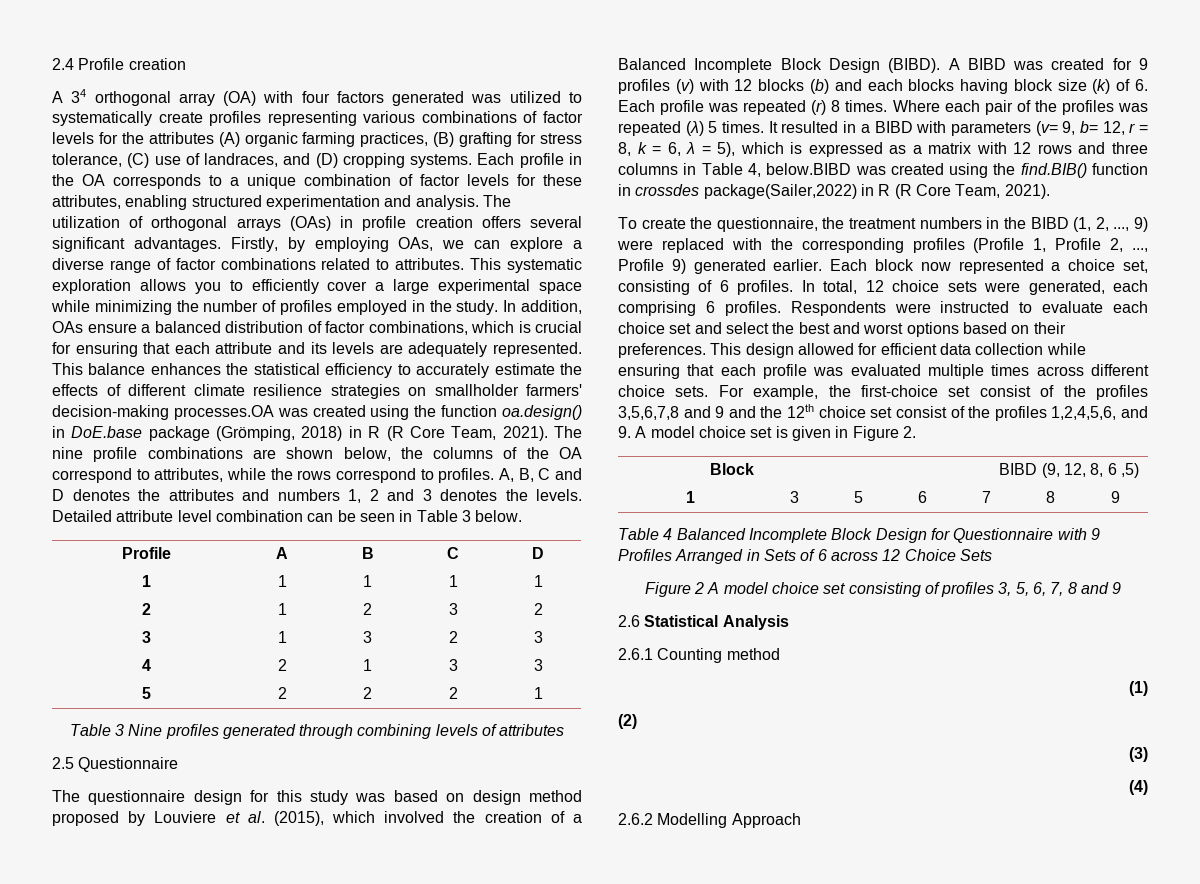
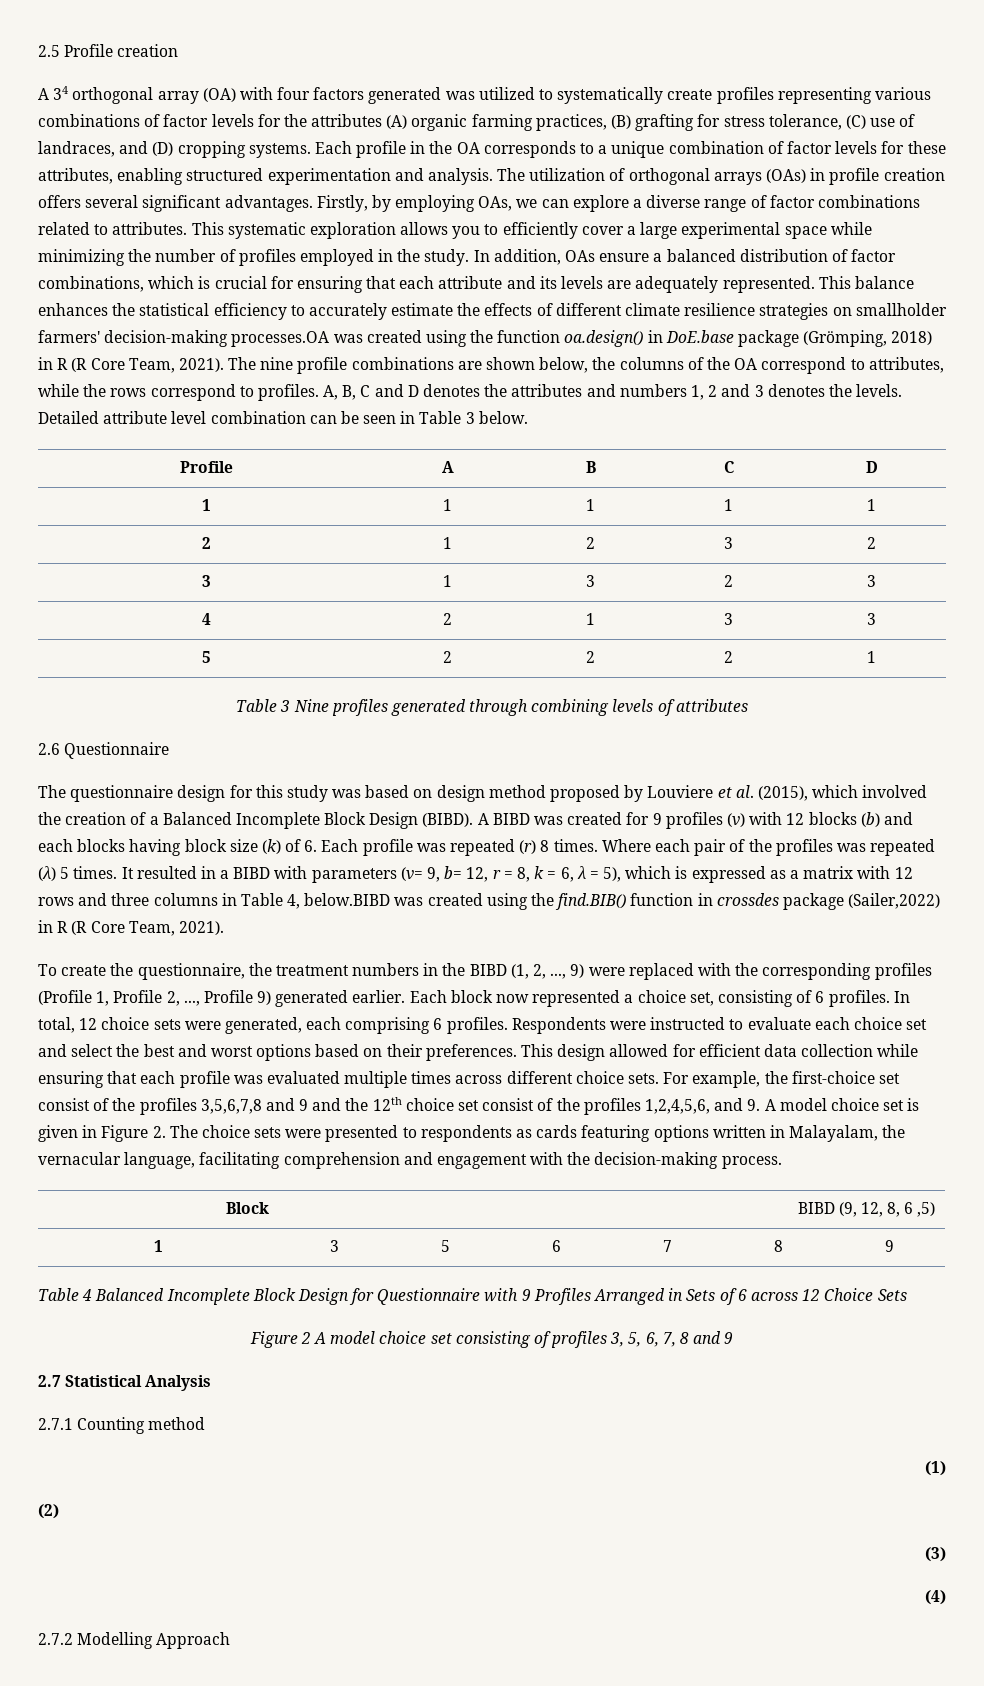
- 2.4 Profile creation
+ 2.5 Profile creation
- 2.5 Questionnaire
+ 2.6 Questionnaire
- It resulted in a BIBD with parameters (v= 9, b= 12, r = 8, k = 6, λ = 5), which is expressed as a matrix with 12 rows and three columns in Table 4, below.BIBD was created using the find.BIB() function in crossdes package(Sailer,2022) in R (R Core Team, 2021).
+ It resulted in a BIBD with parameters (v= 9, b= 12, r = 8, k = 6, λ = 5), which is expressed as a matrix with 12 rows and three columns in Table 4, below.BIBD was created using the find.BIB() function in crossdes package (Sailer,2022) in R (R Core Team, 2021).
- For example, the first-choice set consist of the profiles 3,5,6,7,8 and 9 and the 12th choice set consist of the profiles 1,2,4,5,6, and 9. A model choice set is given in Figure 2.
+ For example, the first-choice set consist of the profiles 3,5,6,7,8 and 9 and the 12th choice set consist of the profiles 1,2,4,5,6, and 9. A model choice set is given in Figure 2. The choice sets were presented to respondents as cards featuring options written in Malayalam, the vernacular language, facilitating comprehension and engagement with the decision-making process.
- 2.6 Statistical Analysis
+ 2.7 Statistical Analysis
- 2.6.1 Counting method
+ 2.7.1 Counting method
- 2.6.2 Modelling Approach
+ 2.7.2 Modelling Approach

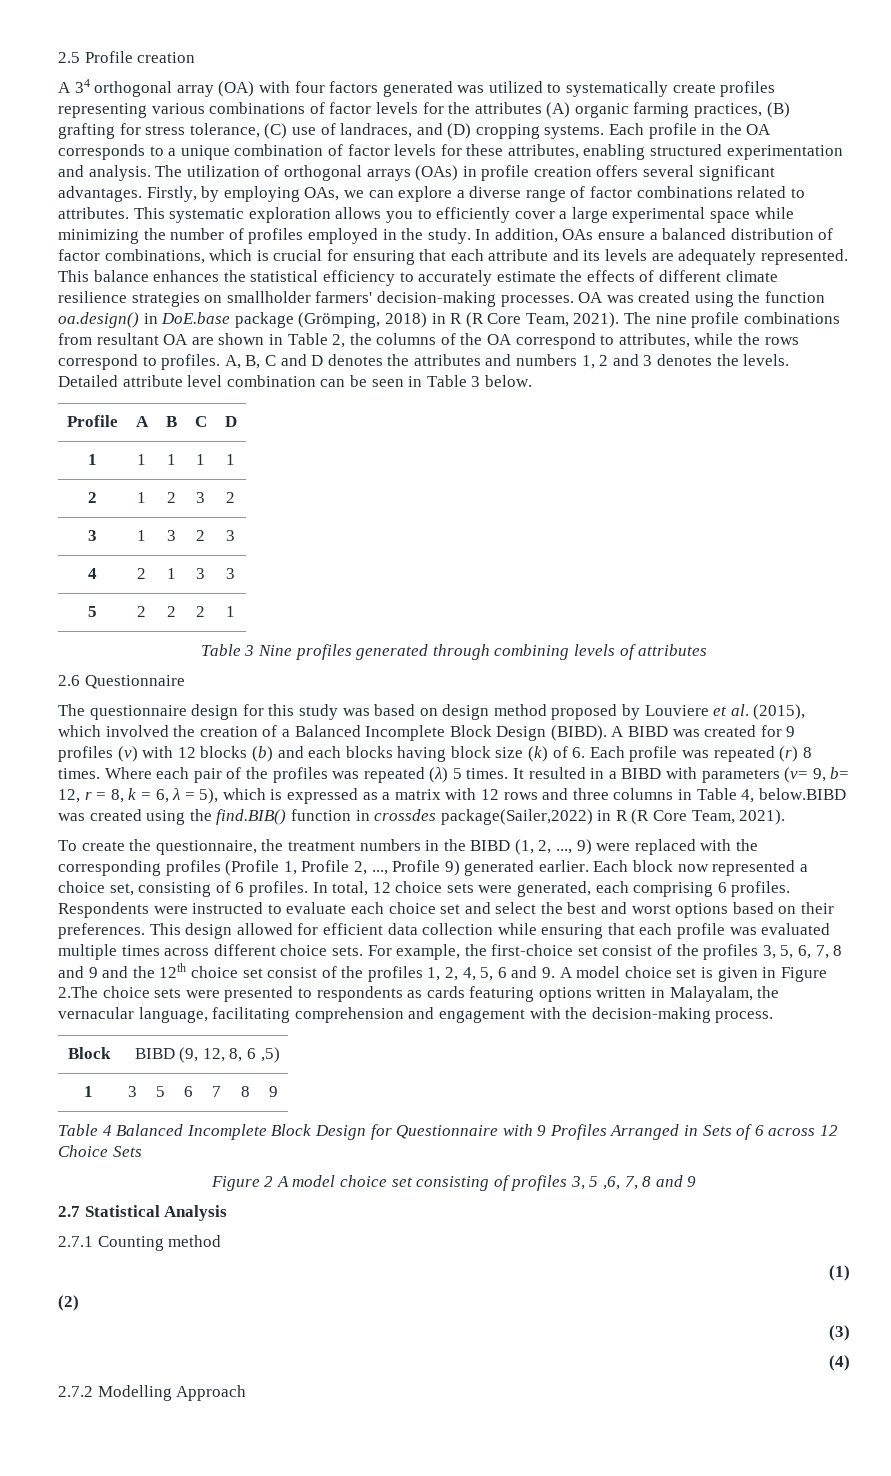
- This balance enhances the statistical efficiency to accurately estimate the effects of different climate resilience strategies on smallholder farmers' decision-making processes.OA was created using the function oa.design() in DoE.base package (Grömping, 2018) in R (R Core Team, 2021).
+ This balance enhances the statistical efficiency to accurately estimate the effects of different climate resilience strategies on smallholder farmers' decision-making processes. OA was created using the function oa.design() in DoE.base package (Grömping, 2018) in R (R Core Team, 2021).
- The nine profile combinations are shown below, the columns of the OA correspond to attributes, while the rows correspond to profiles.
+ The nine profile combinations from resultant OA are shown in Table 2, the columns of the OA correspond to attributes, while the rows correspond to profiles.
- It resulted in a BIBD with parameters (v= 9, b= 12, r = 8, k = 6, λ = 5), which is expressed as a matrix with 12 rows and three columns in Table 4, below.BIBD was created using the find.BIB() function in crossdes package (Sailer,2022) in R (R Core Team, 2021).
+ It resulted in a BIBD with parameters (v= 9, b= 12, r = 8, k = 6, λ = 5), which is expressed as a matrix with 12 rows and three columns in Table 4, below.BIBD was created using the find.BIB() function in crossdes package(Sailer,2022) in R (R Core Team, 2021).
- For example, the first-choice set consist of the profiles 3,5,6,7,8 and 9 and the 12th choice set consist of the profiles 1,2,4,5,6, and 9. A model choice set is given in Figure 2. The choice sets were presented to respondents as cards featuring options written in Malayalam, the vernacular language, facilitating comprehension and engagement with the decision-making process.
+ For example, the first-choice set consist of the profiles 3, 5, 6, 7, 8 and 9 and the 12th choice set consist of the profiles 1, 2, 4, 5, 6 and 9. A model choice set is given in Figure 2.The choice sets were presented to respondents as cards featuring options written in Malayalam, the vernacular language, facilitating comprehension and engagement with the decision-making process.
- Figure 2 A model choice set consisting of profiles 3, 5, 6, 7, 8 and 9
+ Figure 2 A model choice set consisting of profiles 3, 5 ,6, 7, 8 and 9

